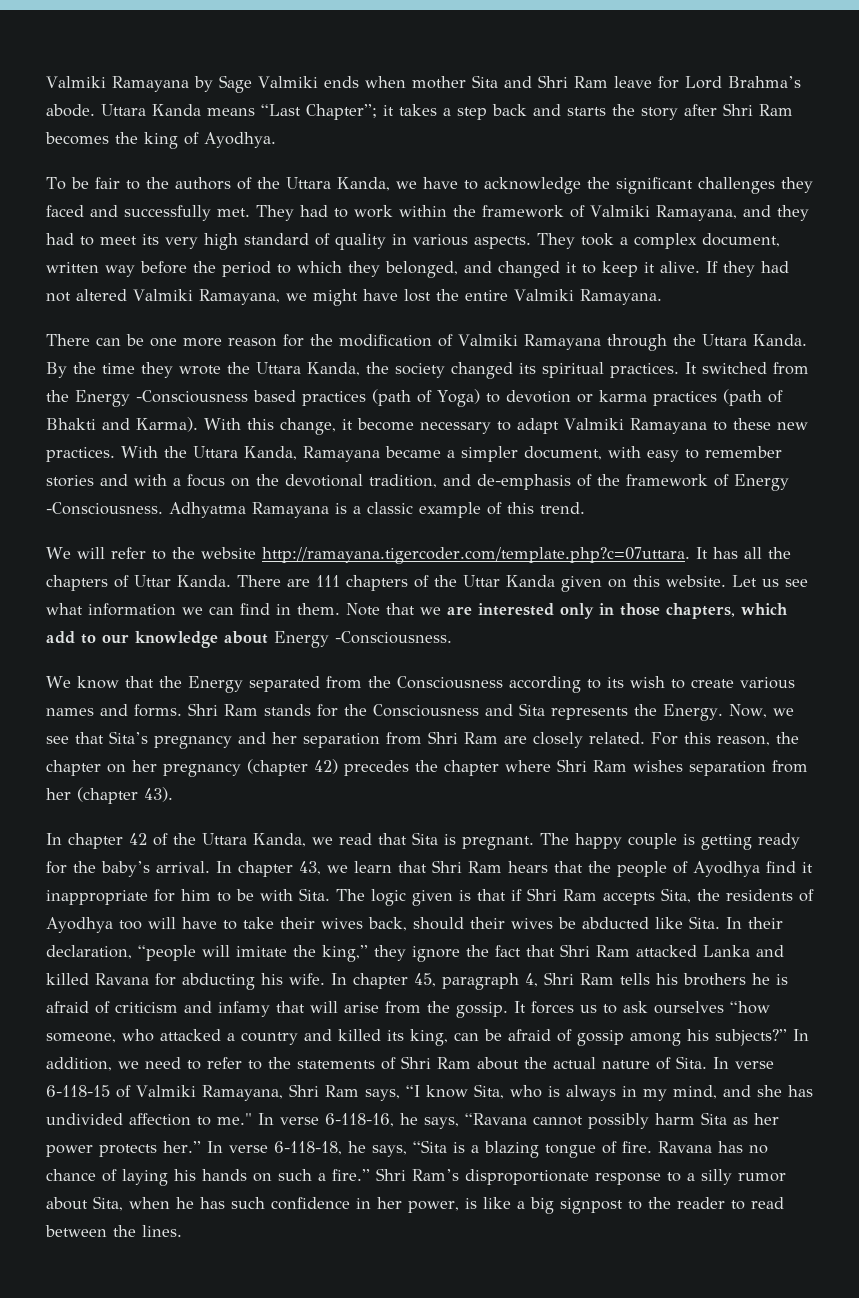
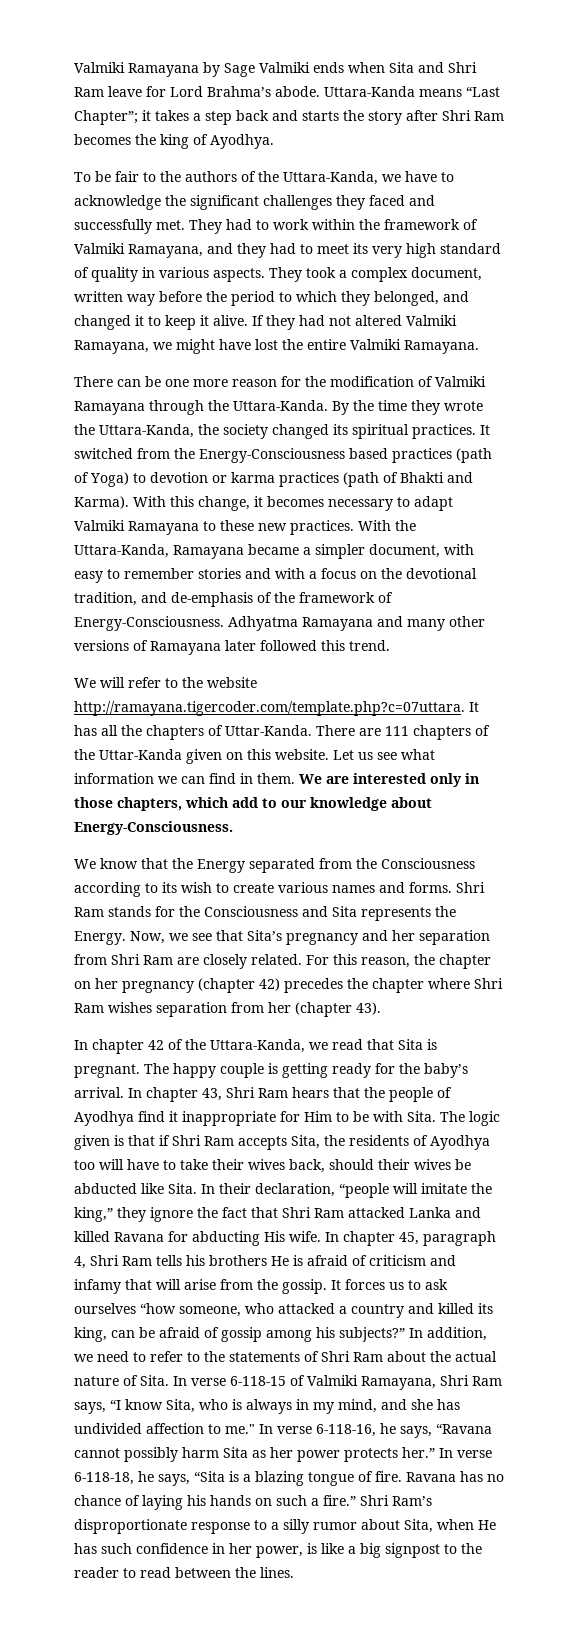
- Valmiki Ramayana by Sage Valmiki ends when mother Sita and Shri Ram leave for Lord Brahma’s abode.
+ Valmiki Ramayana by Sage Valmiki ends when Sita and Shri Ram leave for Lord Brahma’s abode.
- Uttara Kanda means “Last Chapter”; it takes a step back and starts the story after Shri Ram becomes the king of Ayodhya.
+ Uttara-Kanda means “Last Chapter”; it takes a step back and starts the story after Shri Ram becomes the king of Ayodhya.
- To be fair to the authors of the Uttara Kanda, we have to acknowledge the significant challenges they faced and successfully met.
+ To be fair to the authors of the Uttara-Kanda, we have to acknowledge the significant challenges they faced and successfully met.
- There can be one more reason for the modification of Valmiki Ramayana through the Uttara Kanda.
+ There can be one more reason for the modification of Valmiki Ramayana through the Uttara-Kanda.
- By the time they wrote the Uttara Kanda, the society changed its spiritual practices.
+ By the time they wrote the Uttara-Kanda, the society changed its spiritual practices.
- It switched from the Energy -Consciousness based practices (path of Yoga) to devotion or karma practices (path of Bhakti and Karma).
+ It switched from the Energy-Consciousness based practices (path of Yoga) to devotion or karma practices (path of Bhakti and Karma).
- With this change, it become necessary to adapt Valmiki Ramayana to these new practices.
+ With this change, it becomes necessary to adapt Valmiki Ramayana to these new practices.
- With the Uttara Kanda, Ramayana became a simpler document, with easy to remember stories and with a focus on the devotional tradition, and de-emphasis of the framework of Energy -Consciousness. Adhyatma Ramayana is a classic example of this trend.
+ With the Uttara-Kanda, Ramayana became a simpler document, with easy to remember stories and with a focus on the devotional tradition, and de-emphasis of the framework of Energy-Consciousness. Adhyatma Ramayana and many other versions of Ramayana later followed this trend.
- We will refer to the website http://ramayana.tigercoder.com/template.php?c=07uttara. It has all the chapters of Uttar Kanda.
+ We will refer to the website http://ramayana.tigercoder.com/template.php?c=07uttara. It has all the chapters of Uttar-Kanda.
- There are 111 chapters of the Uttar Kanda given on this website.
+ There are 111 chapters of the Uttar-Kanda given on this website.
- Note that we are interested only in those chapters, which add to our knowledge about Energy -Consciousness.
+ We are interested only in those chapters, which add to our knowledge about Energy-Consciousness.
- In chapter 42 of the Uttara Kanda, we read that Sita is pregnant.
+ In chapter 42 of the Uttara-Kanda, we read that Sita is pregnant.
- In chapter 43, we learn that Shri Ram hears that the people of Ayodhya find it inappropriate for him to be with Sita.
+ In chapter 43, Shri Ram hears that the people of Ayodhya find it inappropriate for Him to be with Sita.
- In their declaration, “people will imitate the king,” they ignore the fact that Shri Ram attacked Lanka and killed Ravana for abducting his wife.
+ In their declaration, “people will imitate the king,” they ignore the fact that Shri Ram attacked Lanka and killed Ravana for abducting His wife.
- In chapter 45, paragraph 4, Shri Ram tells his brothers he is afraid of criticism and infamy that will arise from the gossip.
+ In chapter 45, paragraph 4, Shri Ram tells his brothers He is afraid of criticism and infamy that will arise from the gossip.
- Shri Ram’s disproportionate response to a silly rumor about Sita, when he has such confidence in her power, is like a big signpost to the reader to read between the lines.
+ Shri Ram’s disproportionate response to a silly rumor about Sita, when He has such confidence in her power, is like a big signpost to the reader to read between the lines.

